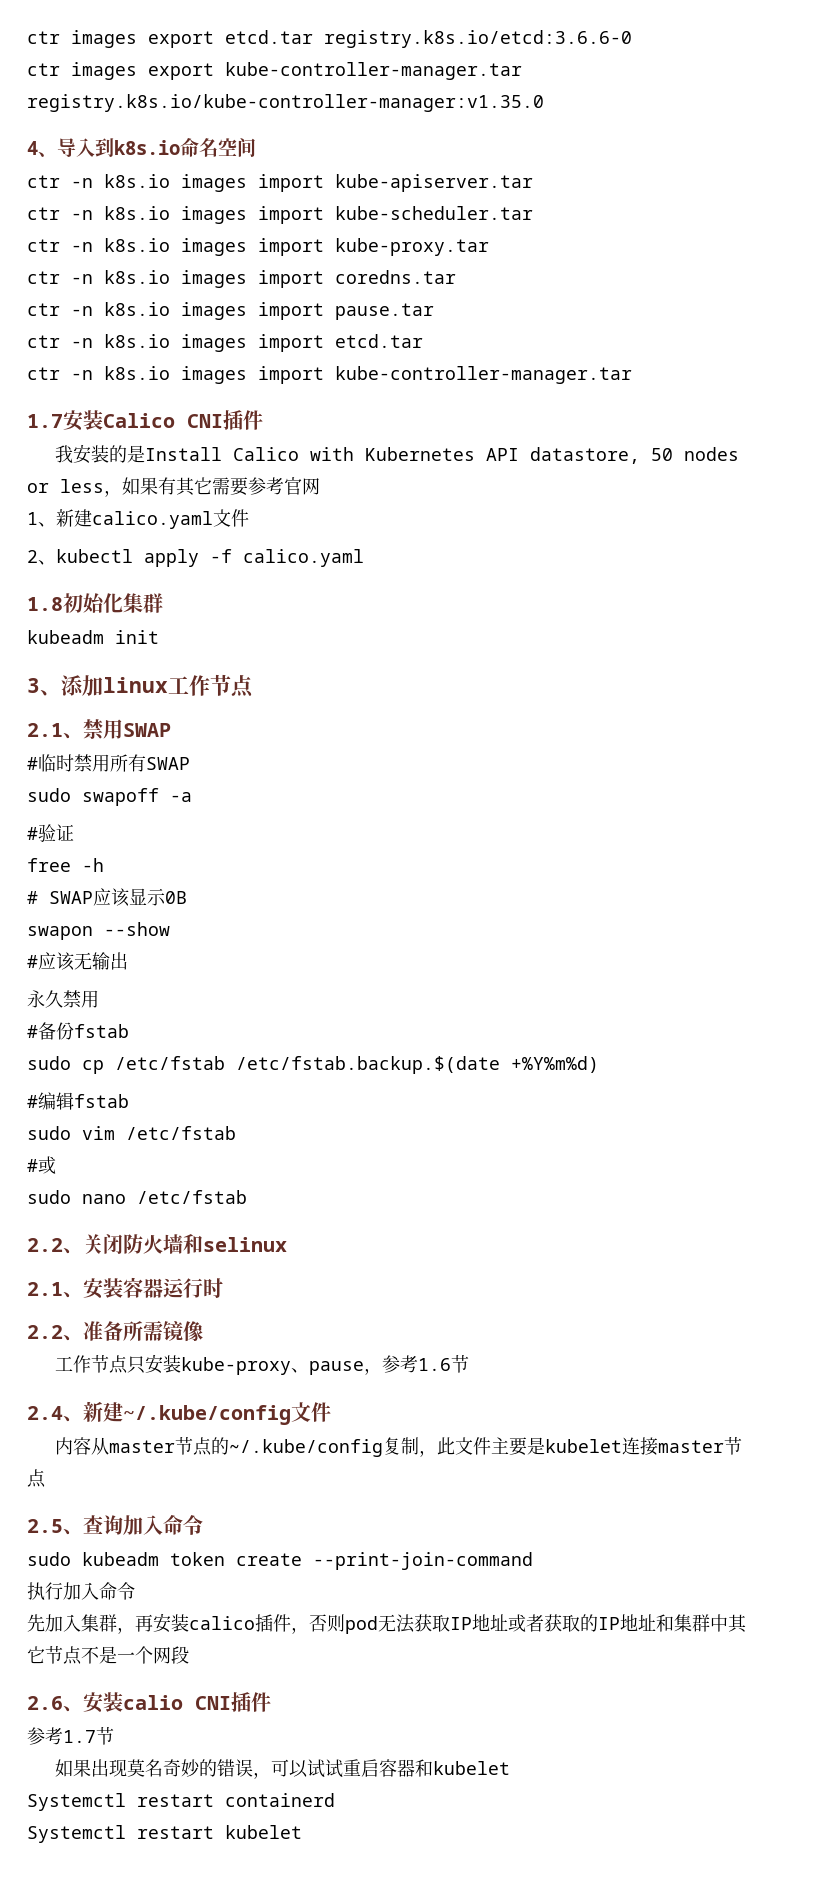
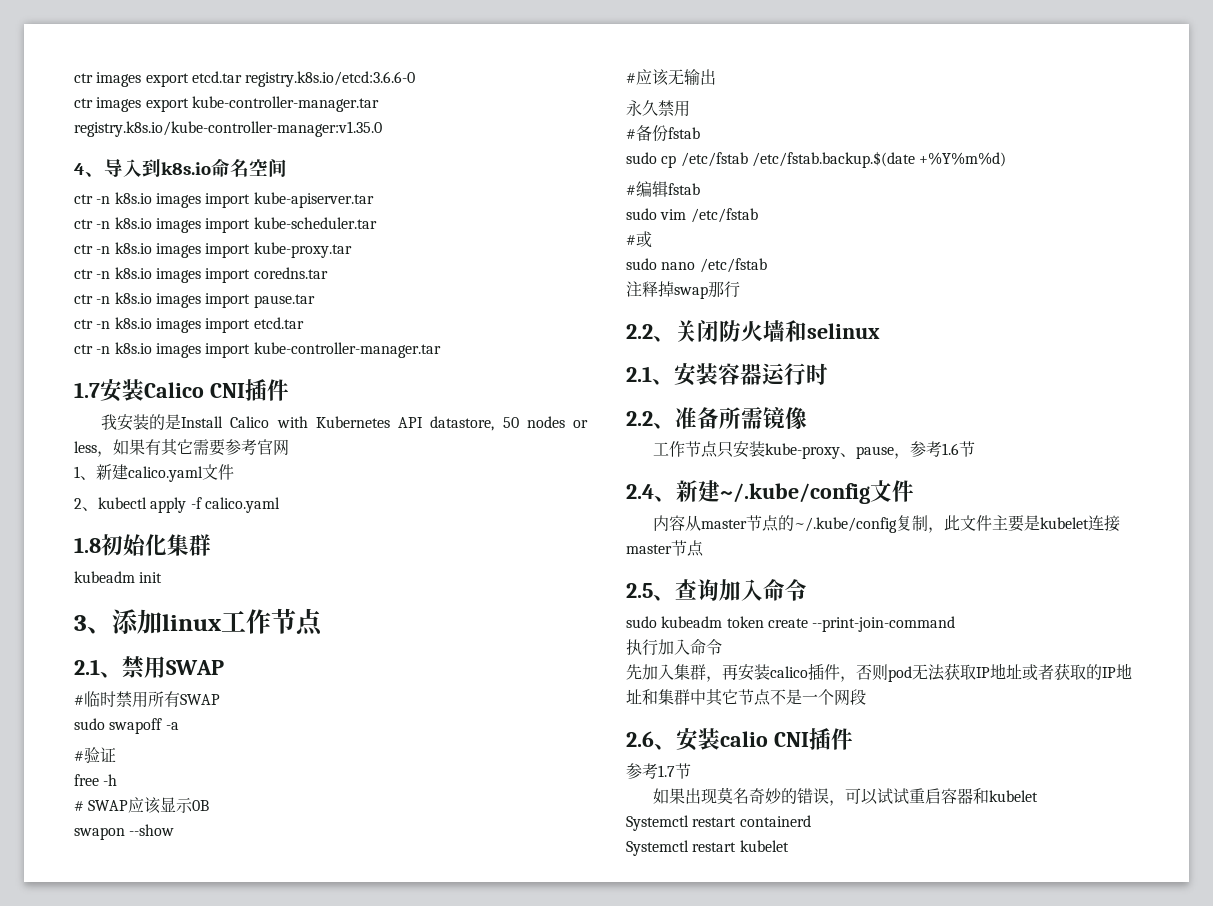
+ 注释掉swap那行

